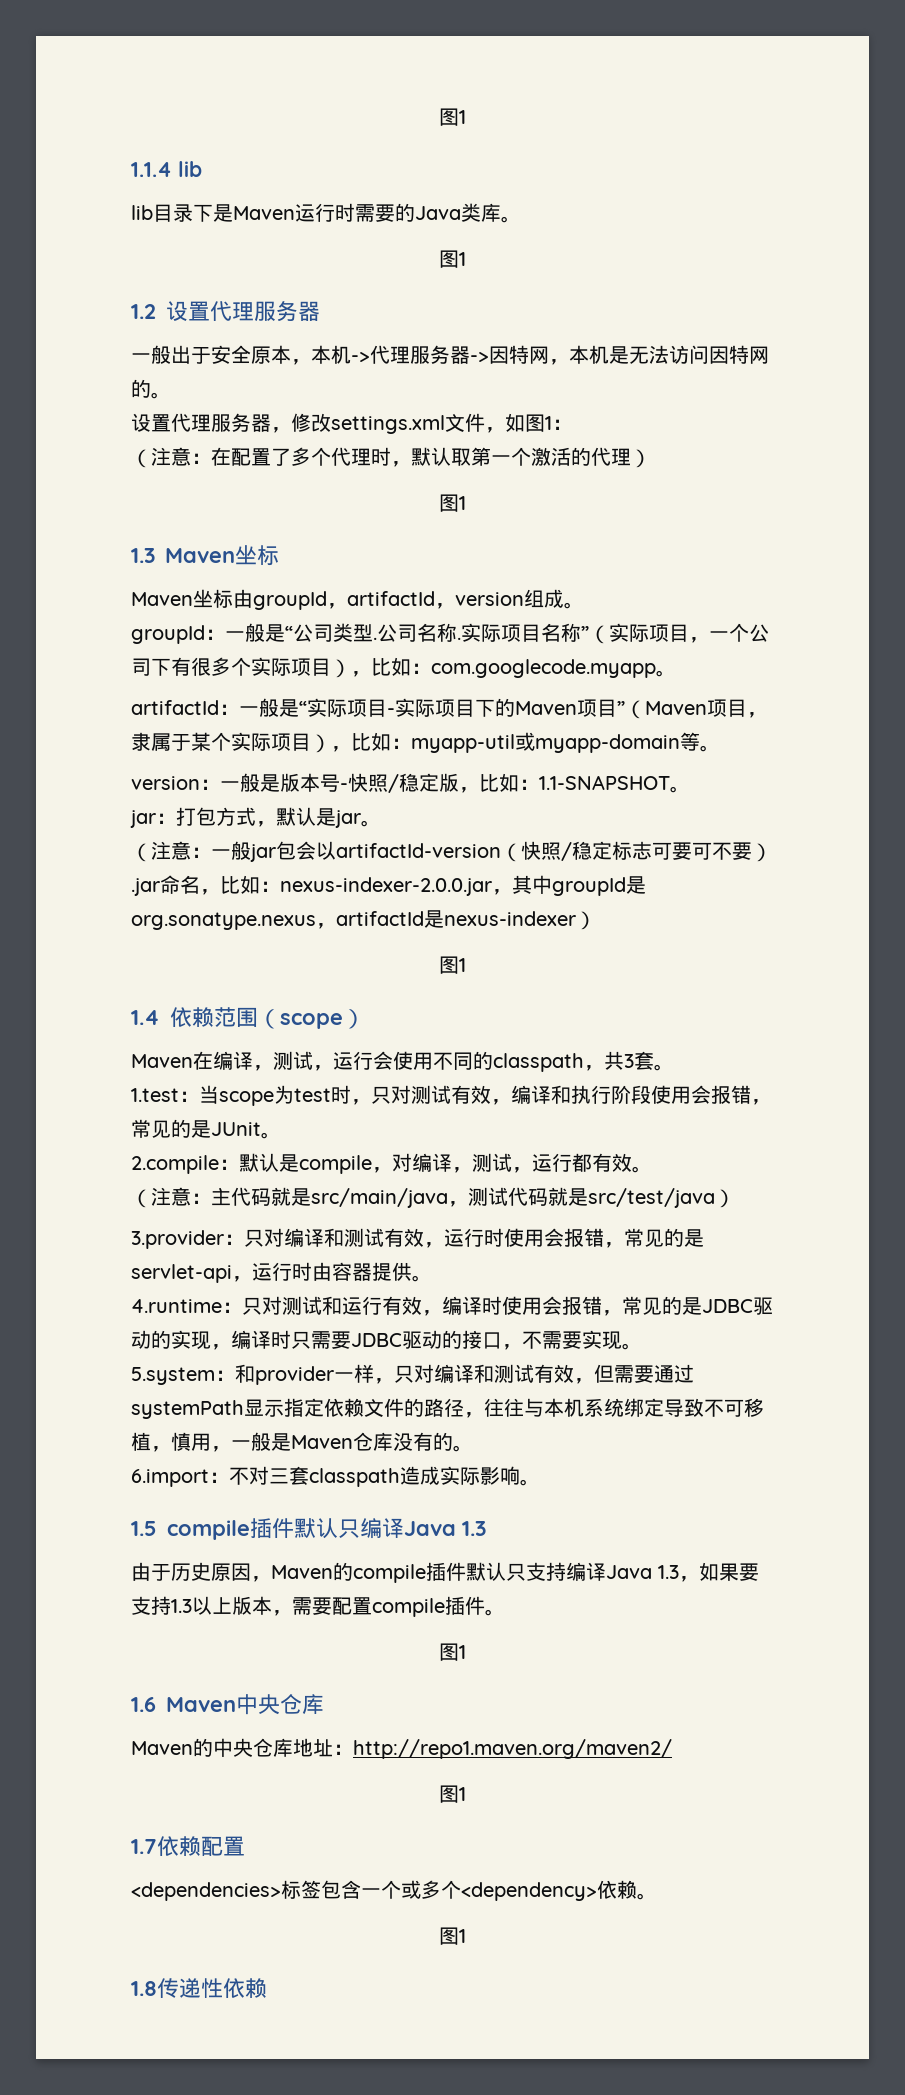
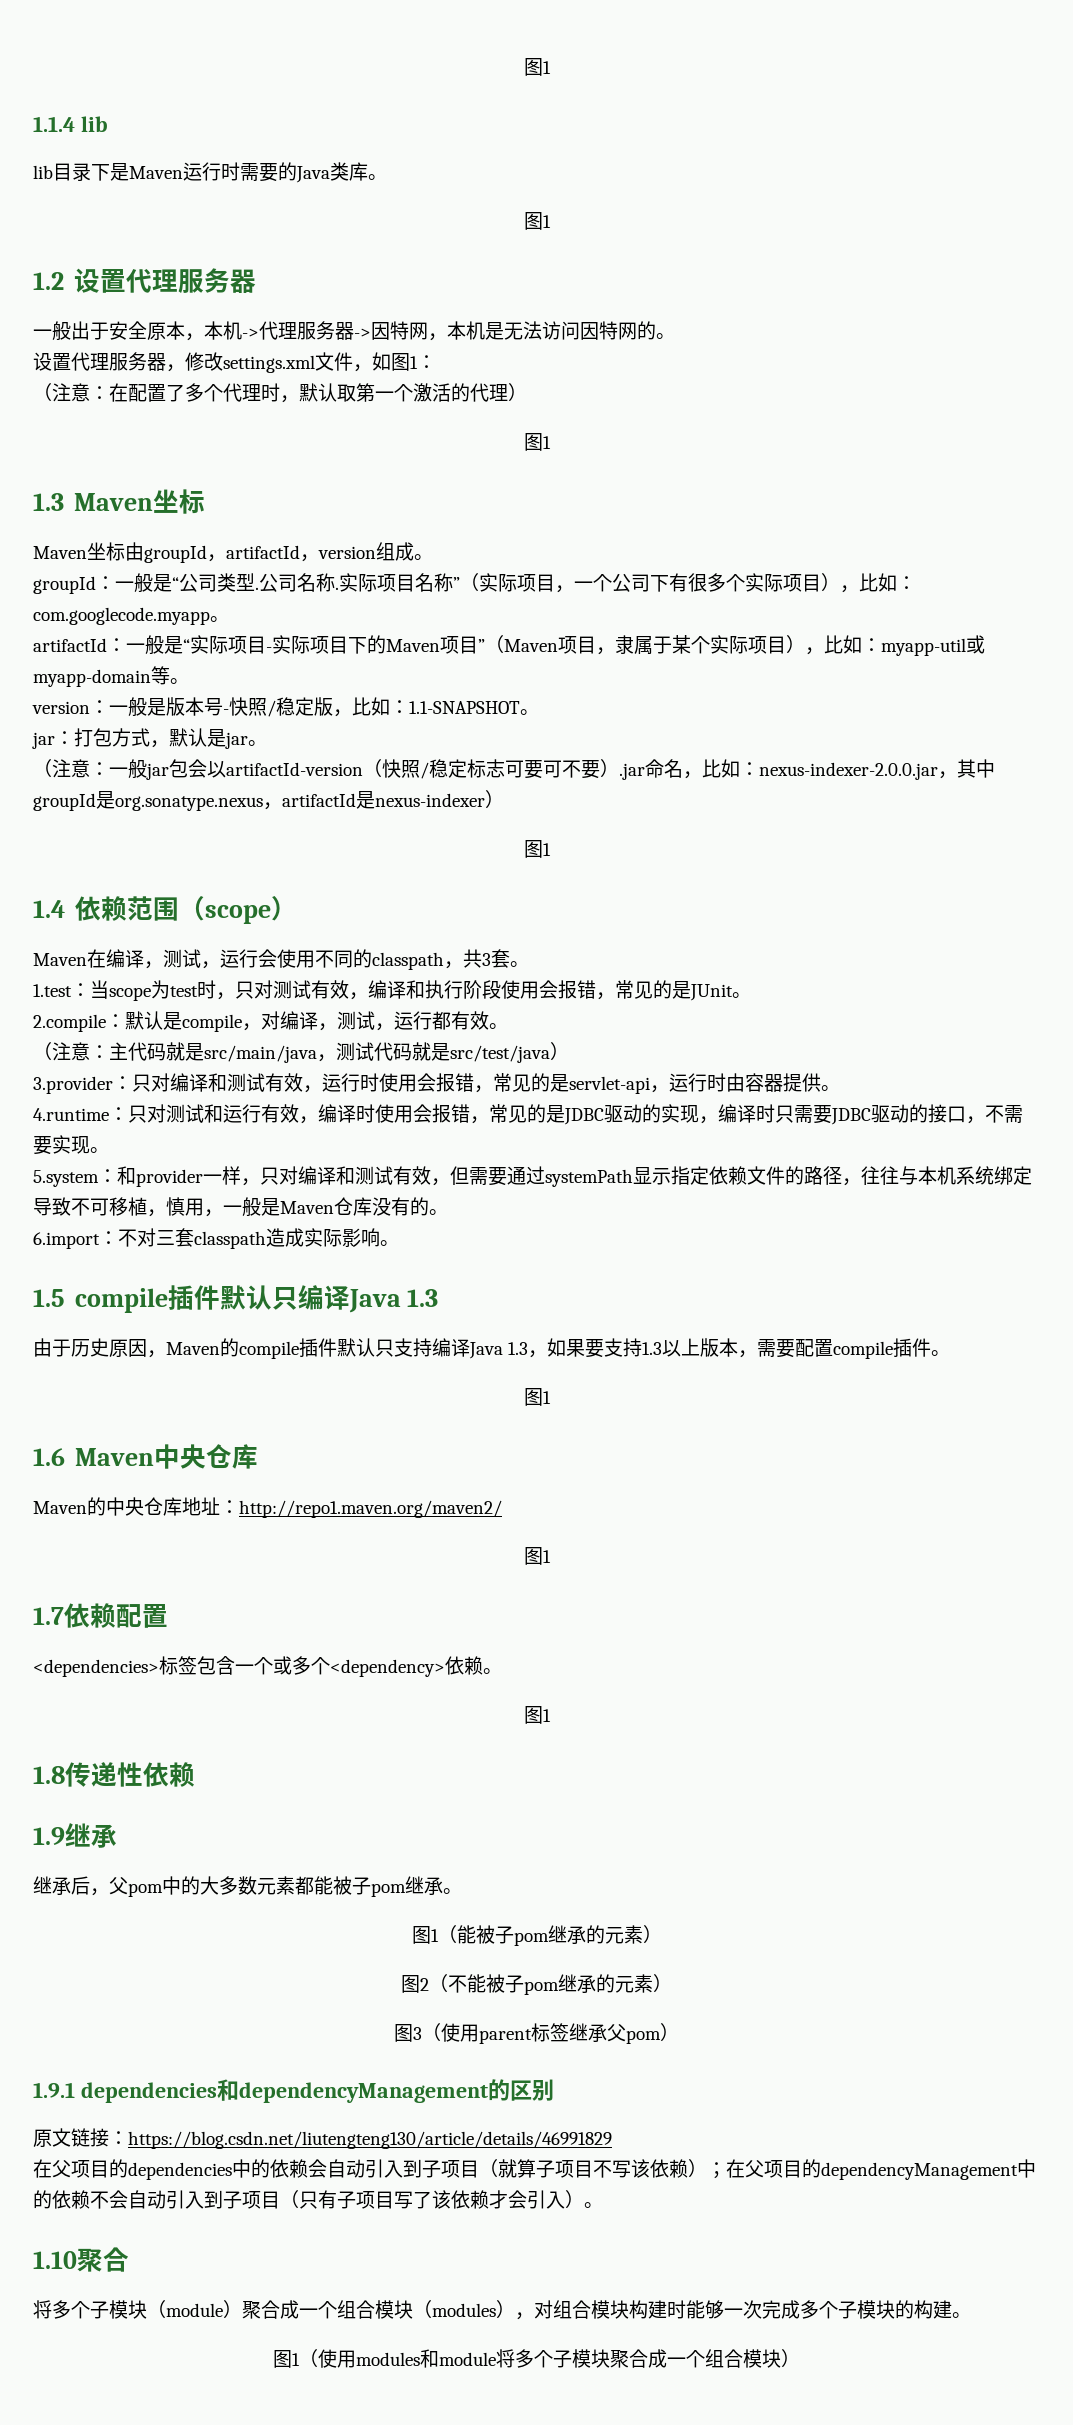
+ 1.9继承
+ 继承后，父pom中的大多数元素都能被子pom继承。
+ 图1（能被子pom继承的元素）
+ 图2（不能被子pom继承的元素）
+ 图3（使用parent标签继承父pom）
+ 1.9.1 dependencies和dependencyManagement的区别
+ 原文链接：https://blog.csdn.net/liutengteng130/article/details/46991829
+ 在父项目的dependencies中的依赖会自动引入到子项目（就算子项目不写该依赖）；在父项目的dependencyManagement中的依赖不会自动引入到子项目（只有子项目写了该依赖才会引入）。
+ 1.10聚合
+ 将多个子模块（module）聚合成一个组合模块（modules），对组合模块构建时能够一次完成多个子模块的构建。
+ 图1（使用modules和module将多个子模块聚合成一个组合模块）

